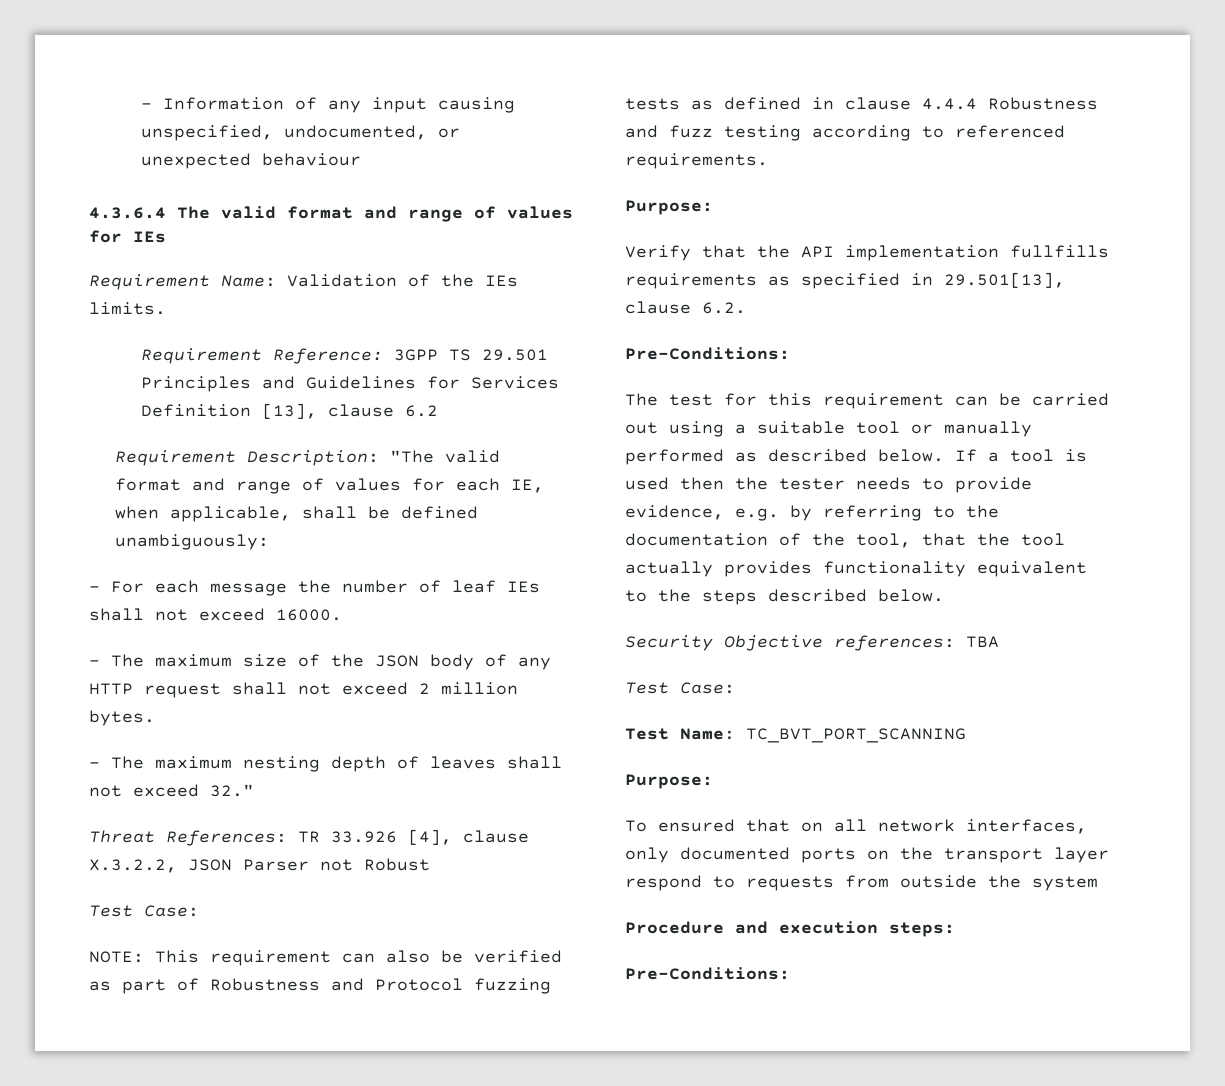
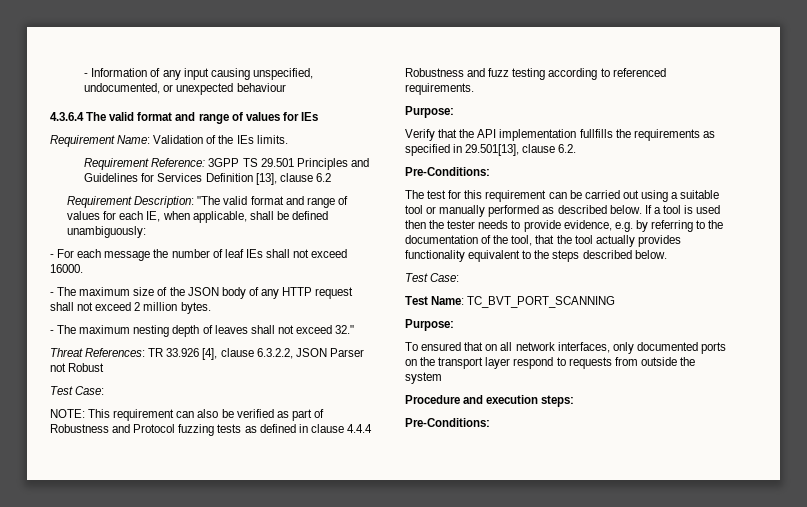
- Threat References: TR 33.926 [4], clause X.3.2.2, JSON Parser not Robust
+ Threat References: TR 33.926 [4], clause 6.3.2.2, JSON Parser not Robust
- Verify that the API implementation fullfills requirements as specified in 29.501[13], clause 6.2.
+ Verify that the API implementation fullfills the requirements as specified in 29.501[13], clause 6.2.
- Security Objective references: TBA

